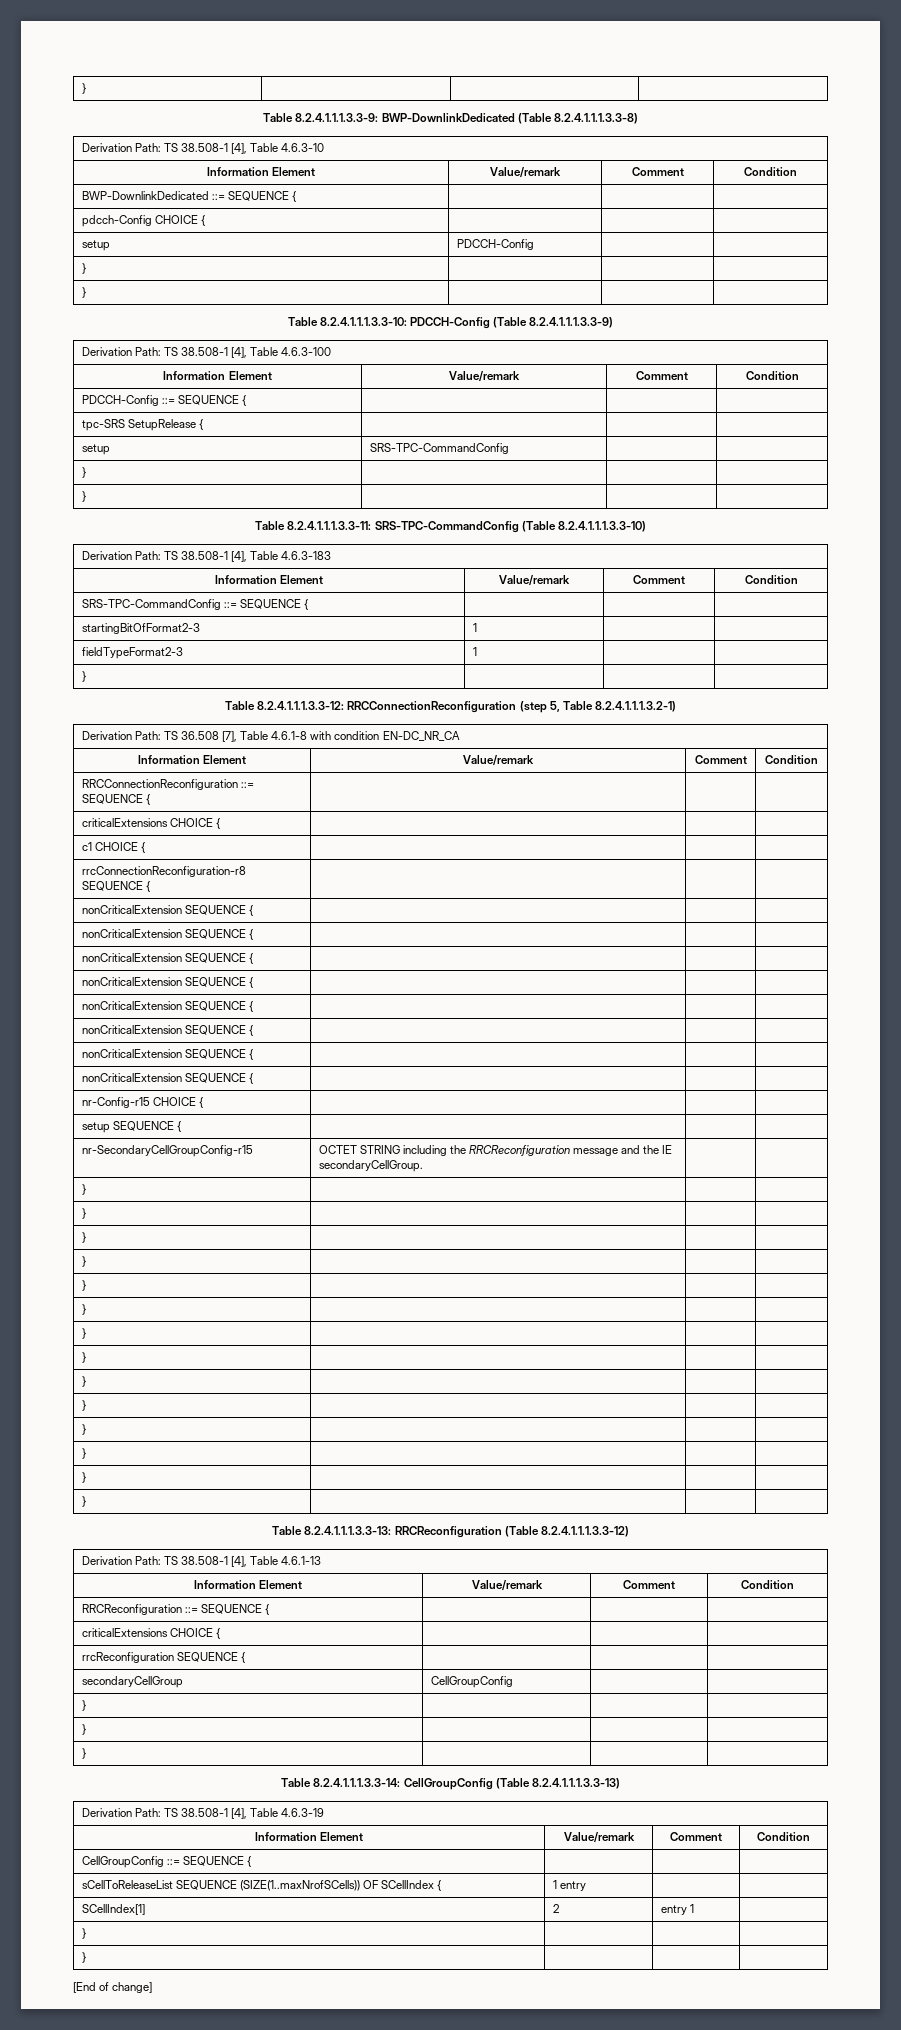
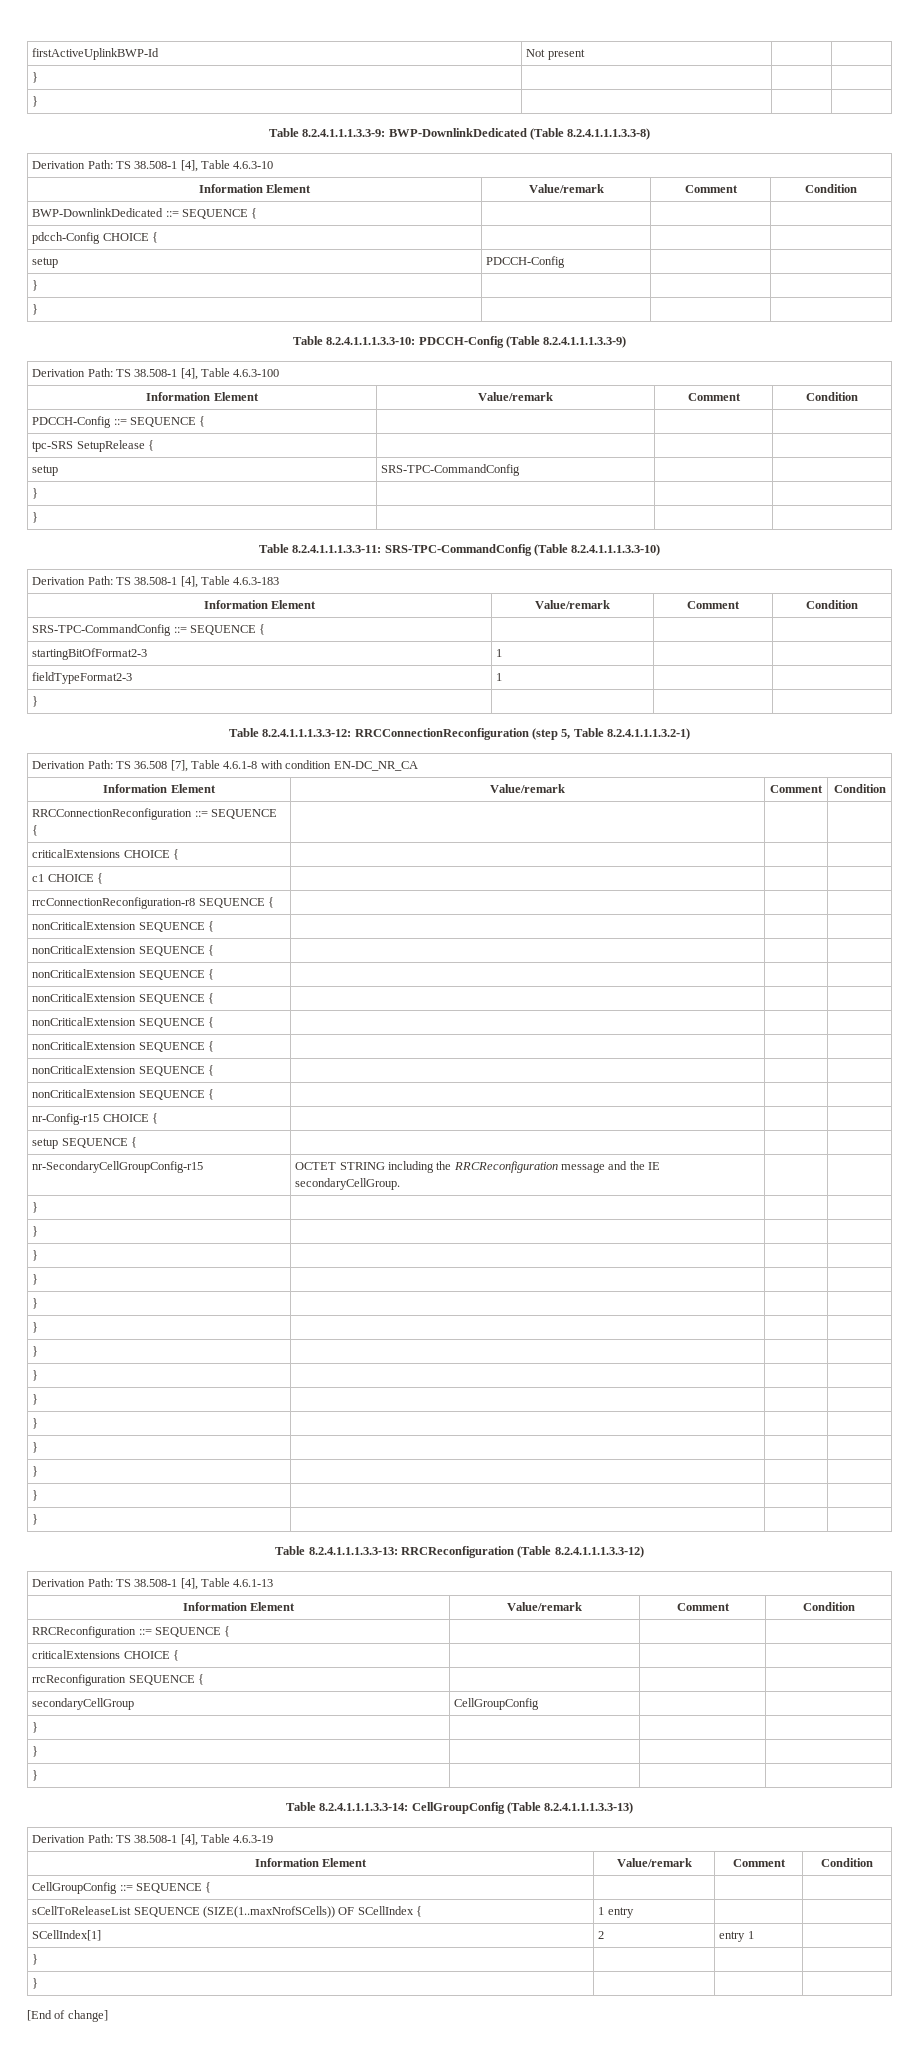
+ firstActiveUplinkBWP-Id | Not present | |
+ } | | |

